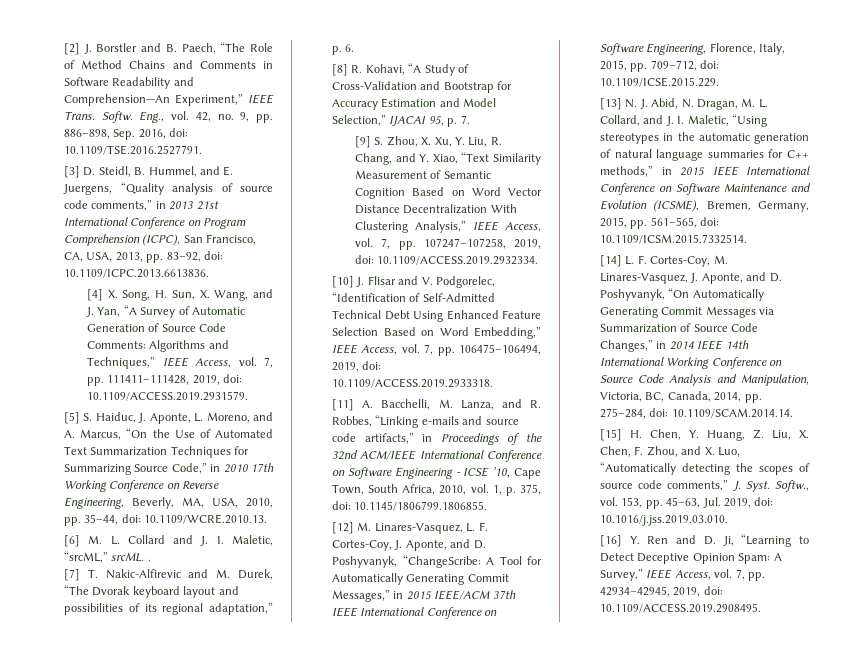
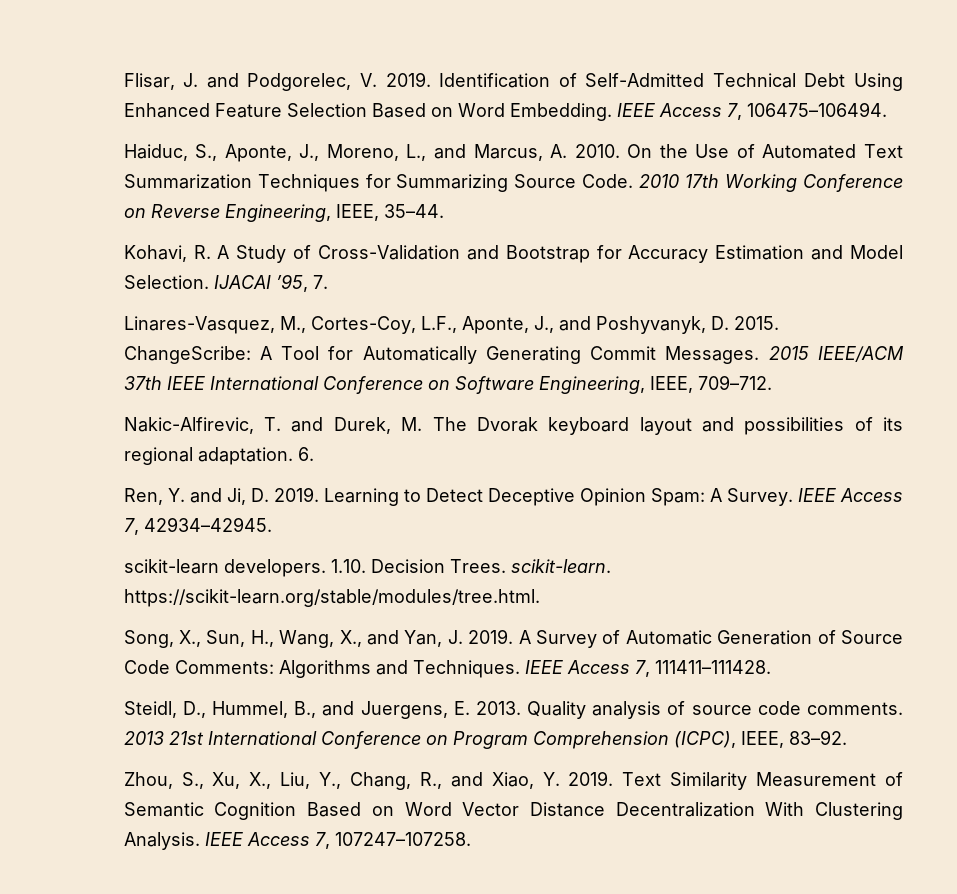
- [2] J. Borstler and B. Paech, “The Role of Method Chains and Comments in Software Readability and Comprehension—An Experiment,” IEEE Trans. Softw. Eng., vol. 42, no. 9, pp. 886–898, Sep. 2016, doi: 10.1109/TSE.2016.2527791.
- [3] D. Steidl, B. Hummel, and E. Juergens, “Quality analysis of source code comments,” in 2013 21st International Conference on Program Comprehension (ICPC), San Francisco, CA, USA, 2013, pp. 83–92, doi: 10.1109/ICPC.2013.6613836.
- [4] X. Song, H. Sun, X. Wang, and J. Yan, “A Survey of Automatic Generation of Source Code Comments: Algorithms and Techniques,” IEEE Access, vol. 7, pp. 111411–111428, 2019, doi: 10.1109/ACCESS.2019.2931579.
- [5] S. Haiduc, J. Aponte, L. Moreno, and A. Marcus, “On the Use of Automated Text Summarization Techniques for Summarizing Source Code,” in 2010 17th Working Conference on Reverse Engineering, Beverly, MA, USA, 2010, pp. 35–44, doi: 10.1109/WCRE.2010.13.
- [6] M. L. Collard and J. I. Maletic, “srcML,” srcML. .
- [7] T. Nakic-Alfirevic and M. Durek, “The Dvorak keyboard layout and possibilities of its regional adaptation,” p. 6.
- [8] R. Kohavi, “A Study of Cross-Validation and Bootstrap for Accuracy Estimation and Model Selection,” IJACAI 95, p. 7.
- [9] S. Zhou, X. Xu, Y. Liu, R. Chang, and Y. Xiao, “Text Similarity Measurement of Semantic Cognition Based on Word Vector Distance Decentralization With Clustering Analysis,” IEEE Access, vol. 7, pp. 107247–107258, 2019, doi: 10.1109/ACCESS.2019.2932334.
- [10] J. Flisar and V. Podgorelec, “Identification of Self-Admitted Technical Debt Using Enhanced Feature Selection Based on Word Embedding,” IEEE Access, vol. 7, pp. 106475–106494, 2019, doi: 10.1109/ACCESS.2019.2933318.
- [11] A. Bacchelli, M. Lanza, and R. Robbes, “Linking e-mails and source code artifacts,” in Proceedings of the 32nd ACM/IEEE International Conference on Software Engineering - ICSE ’10, Cape Town, South Africa, 2010, vol. 1, p. 375, doi: 10.1145/1806799.1806855.
- [12] M. Linares-Vasquez, L. F. Cortes-Coy, J. Aponte, and D. Poshyvanyk, “ChangeScribe: A Tool for Automatically Generating Commit Messages,” in 2015 IEEE/ACM 37th IEEE International Conference on Software Engineering, Florence, Italy, 2015, pp. 709–712, doi: 10.1109/ICSE.2015.229.
- [13] N. J. Abid, N. Dragan, M. L. Collard, and J. I. Maletic, “Using stereotypes in the automatic generation of natural language summaries for C++ methods,” in 2015 IEEE International Conference on Software Maintenance and Evolution (ICSME), Bremen, Germany, 2015, pp. 561–565, doi: 10.1109/ICSM.2015.7332514.
- [14] L. F. Cortes-Coy, M. Linares-Vasquez, J. Aponte, and D. Poshyvanyk, “On Automatically Generating Commit Messages via Summarization of Source Code Changes,” in 2014 IEEE 14th International Working Conference on Source Code Analysis and Manipulation, Victoria, BC, Canada, 2014, pp. 275–284, doi: 10.1109/SCAM.2014.14.
- [15] H. Chen, Y. Huang, Z. Liu, X. Chen, F. Zhou, and X. Luo, “Automatically detecting the scopes of source code comments,” J. Syst. Softw., vol. 153, pp. 45–63, Jul. 2019, doi: 10.1016/j.jss.2019.03.010.
- [16] Y. Ren and D. Ji, “Learning to Detect Deceptive Opinion Spam: A Survey,” IEEE Access, vol. 7, pp. 42934–42945, 2019, doi: 10.1109/ACCESS.2019.2908495.
+ Flisar, J. and Podgorelec, V. 2019. Identification of Self-Admitted Technical Debt Using Enhanced Feature Selection Based on Word Embedding. IEEE Access 7, 106475–106494.
+ Haiduc, S., Aponte, J., Moreno, L., and Marcus, A. 2010. On the Use of Automated Text Summarization Techniques for Summarizing Source Code. 2010 17th Working Conference on Reverse Engineering, IEEE, 35–44.
+ Kohavi, R. A Study of Cross-Validation and Bootstrap for Accuracy Estimation and Model Selection. IJACAI ’95, 7.
+ Linares-Vasquez, M., Cortes-Coy, L.F., Aponte, J., and Poshyvanyk, D. 2015. ChangeScribe: A Tool for Automatically Generating Commit Messages. 2015 IEEE/ACM 37th IEEE International Conference on Software Engineering, IEEE, 709–712.
+ Nakic-Alfirevic, T. and Durek, M. The Dvorak keyboard layout and possibilities of its regional adaptation. 6.
+ Ren, Y. and Ji, D. 2019. Learning to Detect Deceptive Opinion Spam: A Survey. IEEE Access 7, 42934–42945.
+ scikit-learn developers. 1.10. Decision Trees. scikit-learn. https://scikit-learn.org/stable/modules/tree.html.
+ Song, X., Sun, H., Wang, X., and Yan, J. 2019. A Survey of Automatic Generation of Source Code Comments: Algorithms and Techniques. IEEE Access 7, 111411–111428.
+ Steidl, D., Hummel, B., and Juergens, E. 2013. Quality analysis of source code comments. 2013 21st International Conference on Program Comprehension (ICPC), IEEE, 83–92.
+ Zhou, S., Xu, X., Liu, Y., Chang, R., and Xiao, Y. 2019. Text Similarity Measurement of Semantic Cognition Based on Word Vector Distance Decentralization With Clustering Analysis. IEEE Access 7, 107247–107258.

